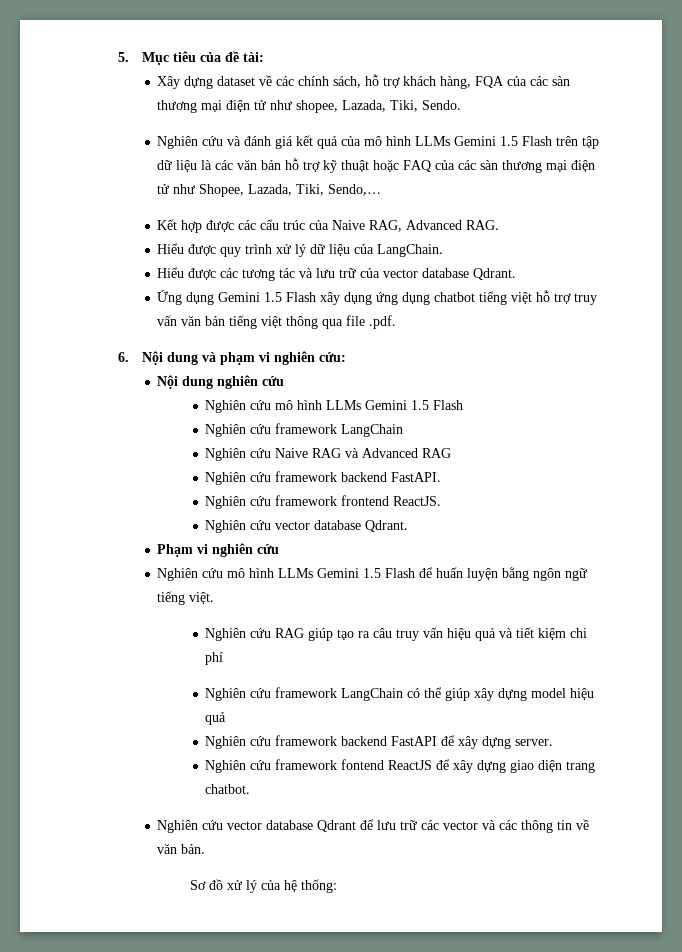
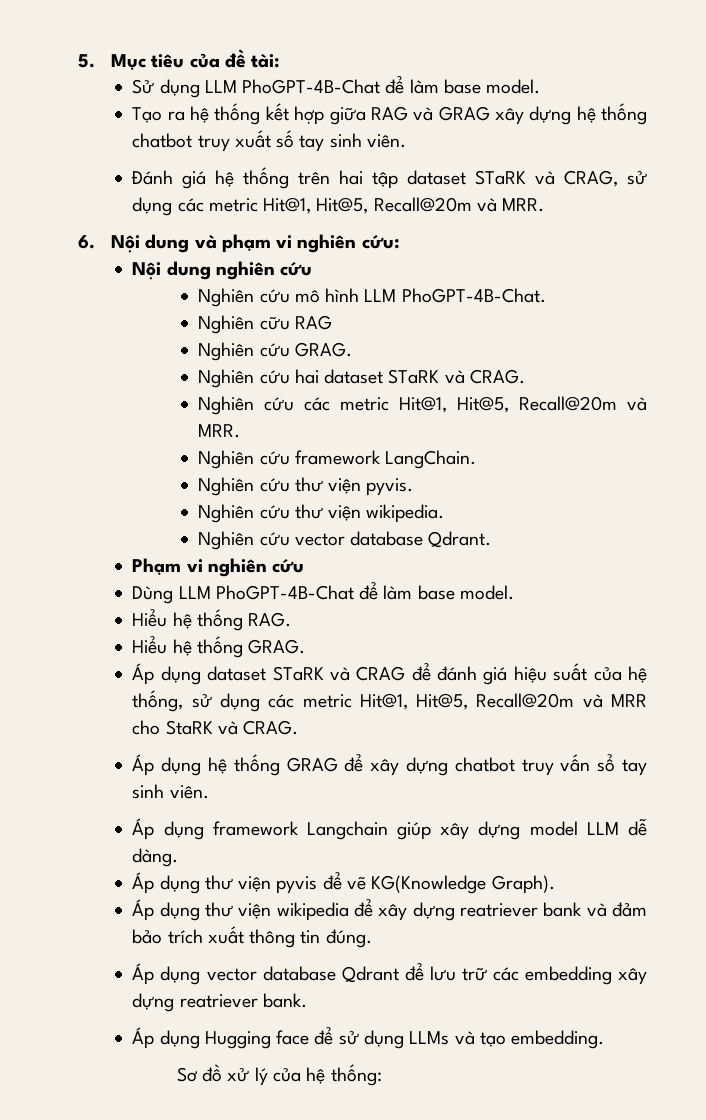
- Xây dựng dataset về các chính sách, hỗ trợ khách hàng, FQA của các sàn thương mại điện tử như shopee, Lazada, Tiki, Sendo.
- Nghiên cứu và đánh giá kết quả của mô hình LLMs Gemini 1.5 Flash trên tập dữ liệu là các văn bản hỗ trợ kỹ thuật hoặc FAQ của các sàn thương mại điện tử như Shopee, Lazada, Tiki, Sendo,…
- Kết hợp được các cấu trúc của Naive RAG, Advanced RAG.
- Hiểu được quy trình xử lý dữ liệu của LangChain.
- Hiểu được các tương tác và lưu trữ của vector database Qdrant.
- Ứng dụng Gemini 1.5 Flash xây dụng ứng dụng chatbot tiếng việt hỗ trợ truy vấn văn bản tiếng việt thông qua file .pdf.
+ Sử dụng LLM PhoGPT-4B-Chat để làm base model.
+ Tạo ra hệ thống kết hợp giữa RAG và GRAG xây dựng hệ thống chatbot truy xuất số tay sinh viên.
+ Đánh giá hệ thống trên hai tập dataset STaRK và CRAG, sử dụng các metric Hit@1, Hit@5, Recall@20m và MRR.
  Nội dung nghiên cứu
- Nghiên cứu mô hình LLMs Gemini 1.5 Flash
- Nghiên cứu framework LangChain
- Nghiên cứu Naive RAG và Advanced RAG
- Nghiên cứu framework backend FastAPI.
- Nghiên cứu framework frontend ReactJS.
+ Nghiên cứu mô hình LLM PhoGPT-4B-Chat.
+ Nghiên cữu RAG
+ Nghiên cứu GRAG.
+ Nghiên cứu hai dataset STaRK và CRAG.
+ Nghiên cứu các metric Hit@1, Hit@5, Recall@20m và MRR.
+ Nghiên cứu framework LangChain.
+ Nghiên cứu thư viện pyvis.
+ Nghiên cứu thư viện wikipedia.
- Nghiên cứu mô hình LLMs Gemini 1.5 Flash để huấn luyện bằng ngôn ngữ tiếng việt.
- Nghiên cứu RAG giúp tạo ra câu truy vấn hiệu quả và tiết kiệm chi phí
- Nghiên cứu framework LangChain có thể giúp xây dựng model hiệu quả
- Nghiên cứu framework backend FastAPI để xây dựng server.
- Nghiên cứu framework fontend ReactJS để xây dựng giao diện trang chatbot.
- Nghiên cứu vector database Qdrant để lưu trữ các vector và các thông tin về văn bản.
+ Dùng LLM PhoGPT-4B-Chat để làm base model.
+ Hiểu hệ thống RAG.
+ Hiểu hệ thống GRAG.
+ Áp dụng dataset STaRK và CRAG để đánh giá hiệu suất của hệ thống, sử dụng các metric Hit@1, Hit@5, Recall@20m và MRR cho StaRK và CRAG.
+ Áp dụng hệ thống GRAG để xây dựng chatbot truy vấn sổ tay sinh viên.
+ Áp dụng framework Langchain giúp xây dựng model LLM dễ dàng.
+ Áp dụng thư viện pyvis để vẽ KG(Knowledge Graph).
+ Áp dụng thư viện wikipedia để xây dựng reatriever bank và đảm bảo trích xuất thông tin đúng.
+ Áp dụng vector database Qdrant để lưu trữ các embedding xây dựng reatriever bank.
+ Áp dụng Hugging face để sử dụng LLMs và tạo embedding.

